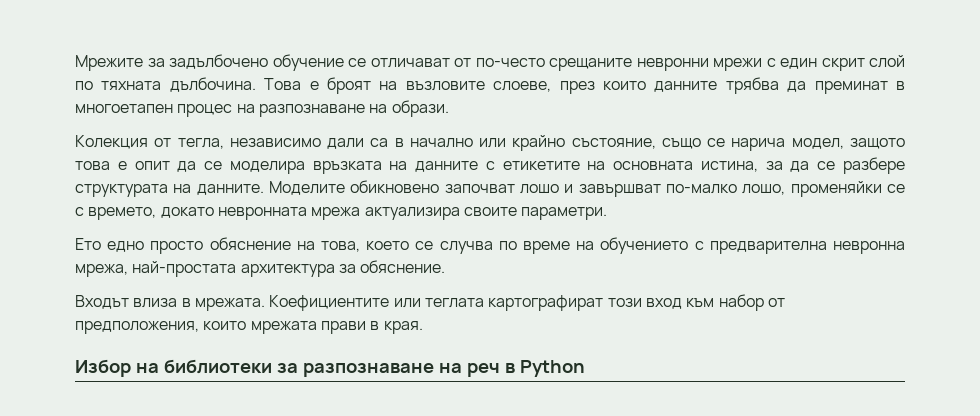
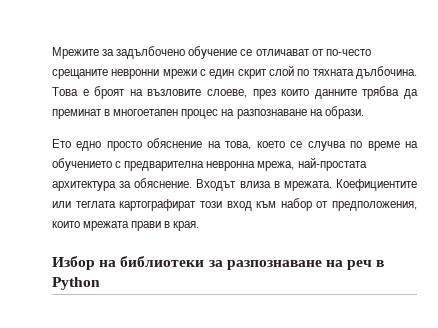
- Колекция от тегла, независимо дали са в начално или крайно състояние, също се нарича модел, защото това е опит да се моделира връзката на данните с етикетите на основната истина, за да се разбере структурата на данните. Моделите обикновено започват лошо и завършват по-малко лошо, променяйки се с времето, докато невронната мрежа актуализира своите параметри.
- Ето едно просто обяснение на това, което се случва по време на обучението с предварителна невронна мрежа, най-простата архитектура за обяснение.
- Входът влиза в мрежата.
+ Ето едно просто обяснение на това, което се случва по време на обучението с предварителна невронна мрежа, най-простата архитектура за обяснение. Входът влиза в мрежата.

